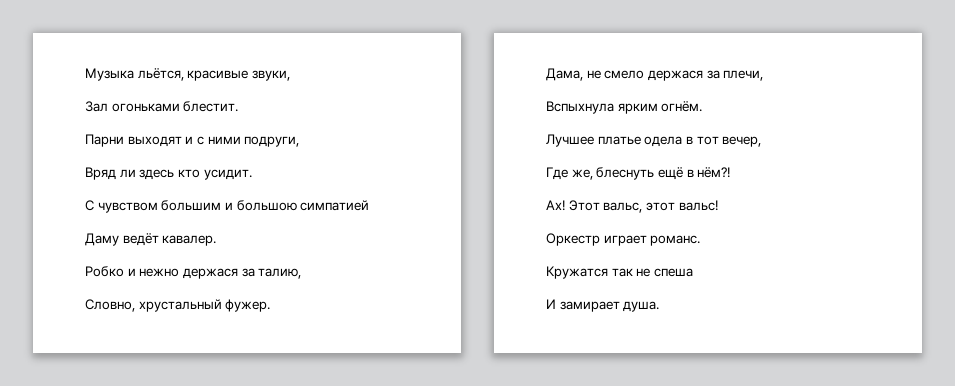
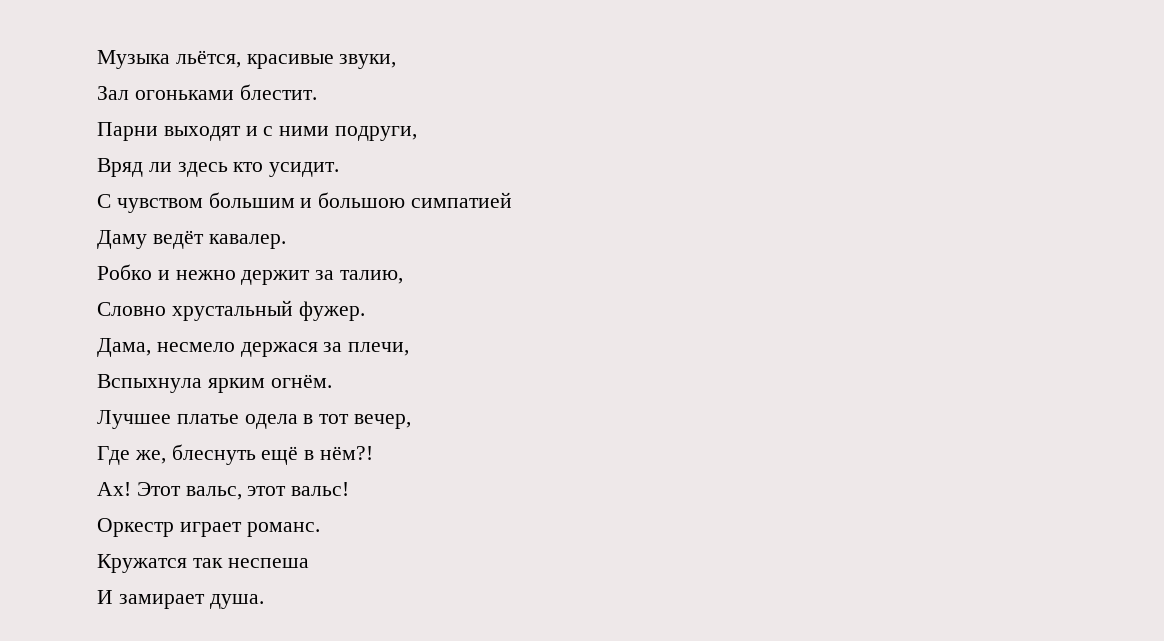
- Робко и нежно держася за талию,
+ Робко и нежно держит за талию,
- Словно, хрустальный фужер.
+ Словно хрустальный фужер.
- Дама, не смело держася за плечи,
+ Дама, несмело держася за плечи,
- Кружатся так не спеша
+ Кружатся так неспеша

